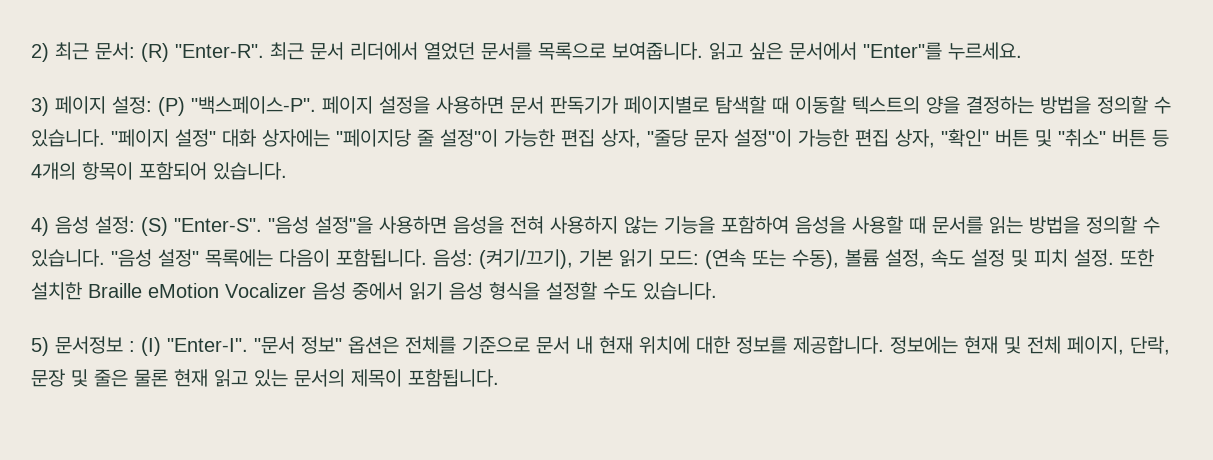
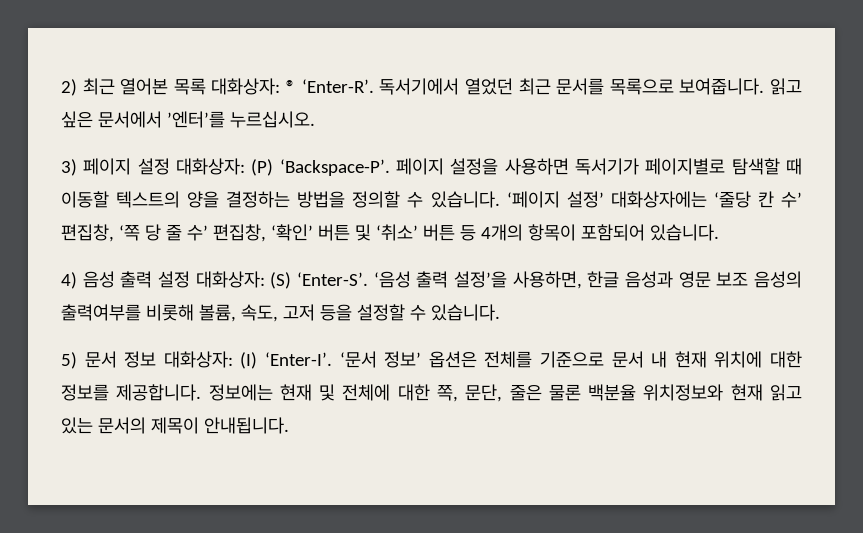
- 2) 최근 문서: (R) "Enter-R". 최근 문서 리더에서 열었던 문서를 목록으로 보여줍니다.
+ 2) 최근 열어본 목록 대화상자: ® ‘Enter-R’. 독서기에서 열었던 최근 문서를 목록으로 보여줍니다.
- 읽고 싶은 문서에서 "Enter"를 누르세요.
+ 읽고 싶은 문서에서 ’엔터’를 누르십시오.
- 3) 페이지 설정: (P) "백스페이스-P".
+ 3) 페이지 설정 대화상자: (P) ‘Backspace-P’.
- 페이지 설정을 사용하면 문서 판독기가 페이지별로 탐색할 때 이동할 텍스트의 양을 결정하는 방법을 정의할 수 있습니다.
+ 페이지 설정을 사용하면 독서기가 페이지별로 탐색할 때 이동할 텍스트의 양을 결정하는 방법을 정의할 수 있습니다.
- "페이지 설정" 대화 상자에는 "페이지당 줄 설정"이 가능한 편집 상자, "줄당 문자 설정"이 가능한 편집 상자, "확인" 버튼 및 "취소" 버튼 등 4개의 항목이 포함되어 있습니다.
+ ‘페이지 설정’ 대화상자에는 ‘줄당 칸 수’ 편집창, ‘쪽 당 줄 수’ 편집창, ‘확인’ 버튼 및 ‘취소’ 버튼 등 4개의 항목이 포함되어 있습니다.
- 4) 음성 설정: (S) "Enter-S". "음성 설정"을 사용하면 음성을 전혀 사용하지 않는 기능을 포함하여 음성을 사용할 때 문서를 읽는 방법을 정의할 수 있습니다. "음성 설정" 목록에는 다음이 포함됩니다. 음성: (켜기/끄기), 기본 읽기 모드: (연속 또는 수동), 볼륨 설정, 속도 설정 및 피치 설정. 또한 설치한 Braille eMotion Vocalizer 음성 중에서 읽기 음성 형식을 설정할 수도 있습니다.
- 5) 문서정보 : (I) "Enter-I". "문서 정보" 옵션은 전체를 기준으로 문서 내 현재 위치에 대한 정보를 제공합니다.
+ 4) 음성 출력 설정 대화상자: (S) ‘Enter-S’. ‘음성 출력 설정’을 사용하면, 한글 음성과 영문 보조 음성의 출력여부를 비롯해 볼륨, 속도, 고저 등을 설정할 수 있습니다.
+ 5) 문서 정보 대화상자: (I) ‘Enter-I’. ‘문서 정보’ 옵션은 전체를 기준으로 문서 내 현재 위치에 대한 정보를 제공합니다.
- 정보에는 현재 및 전체 페이지, 단락, 문장 및 줄은 물론 현재 읽고 있는 문서의 제목이 포함됩니다.
+ 정보에는 현재 및 전체에 대한 쪽, 문단, 줄은 물론 백분율 위치정보와 현재 읽고 있는 문서의 제목이 안내됩니다.

